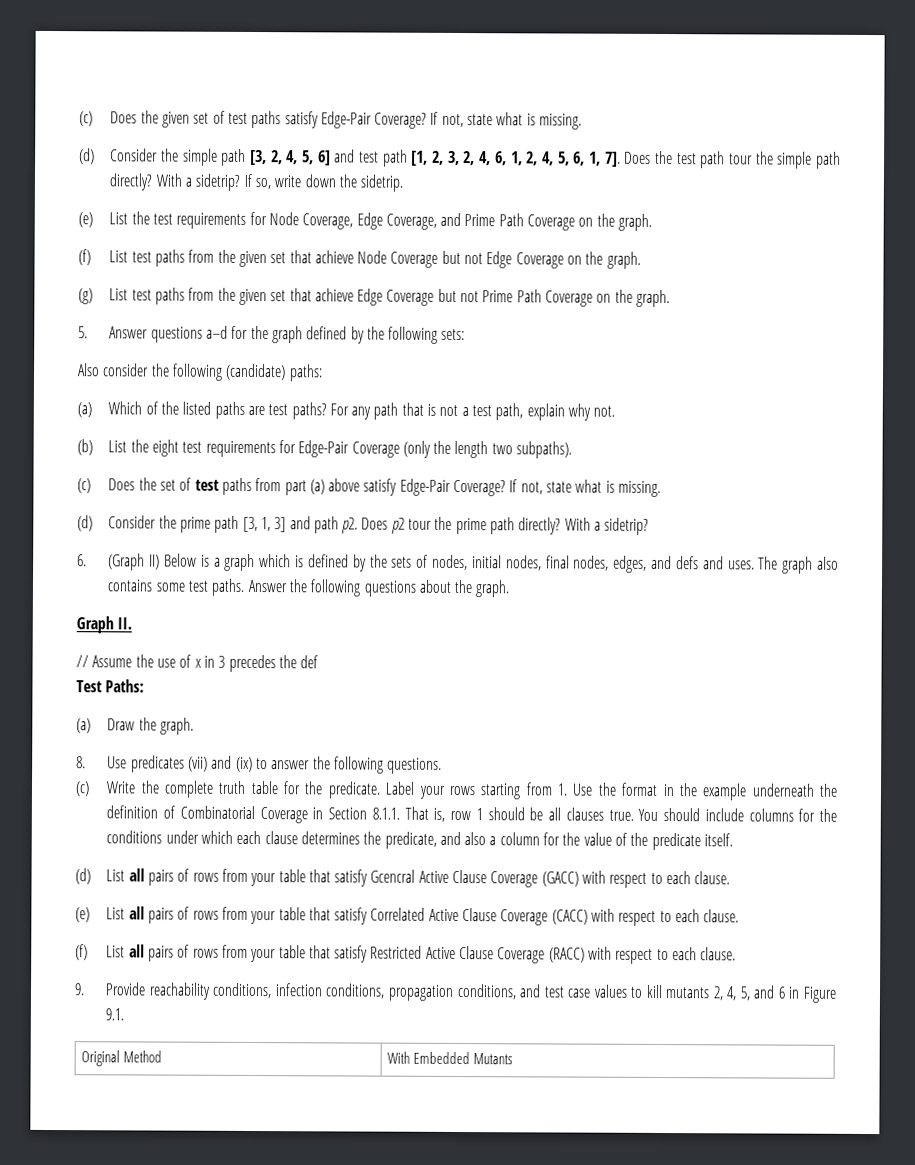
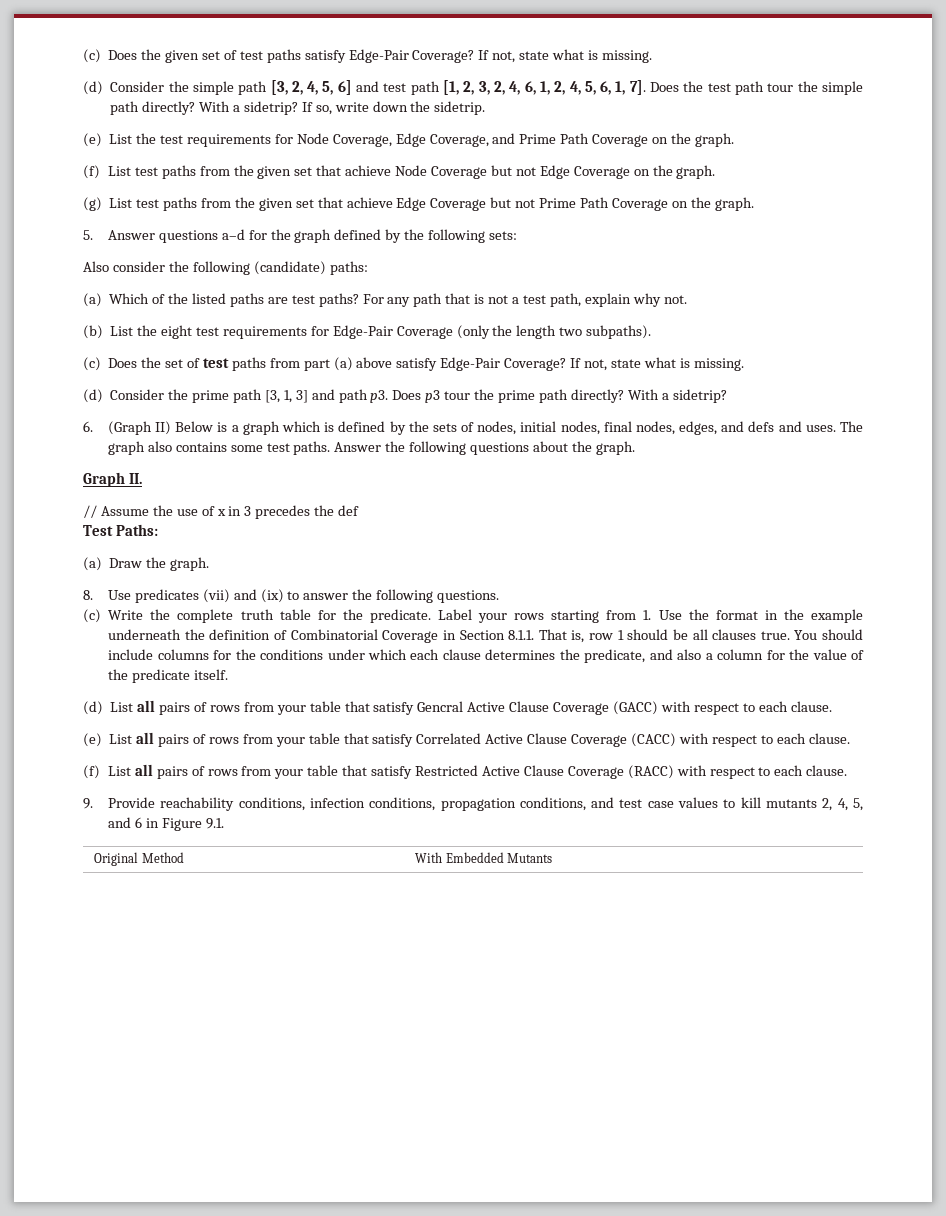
- (d) Consider the prime path [3, 1, 3] and path p2. Does p2 tour the prime path directly?
+ (d) Consider the prime path [3, 1, 3] and path p3. Does p3 tour the prime path directly?
- (d) List all pairs of rows from your table that satisfy Gcencral Active Clause Coverage (GACC) with respect to each clause.
+ (d) List all pairs of rows from your table that satisfy Gencral Active Clause Coverage (GACC) with respect to each clause.

